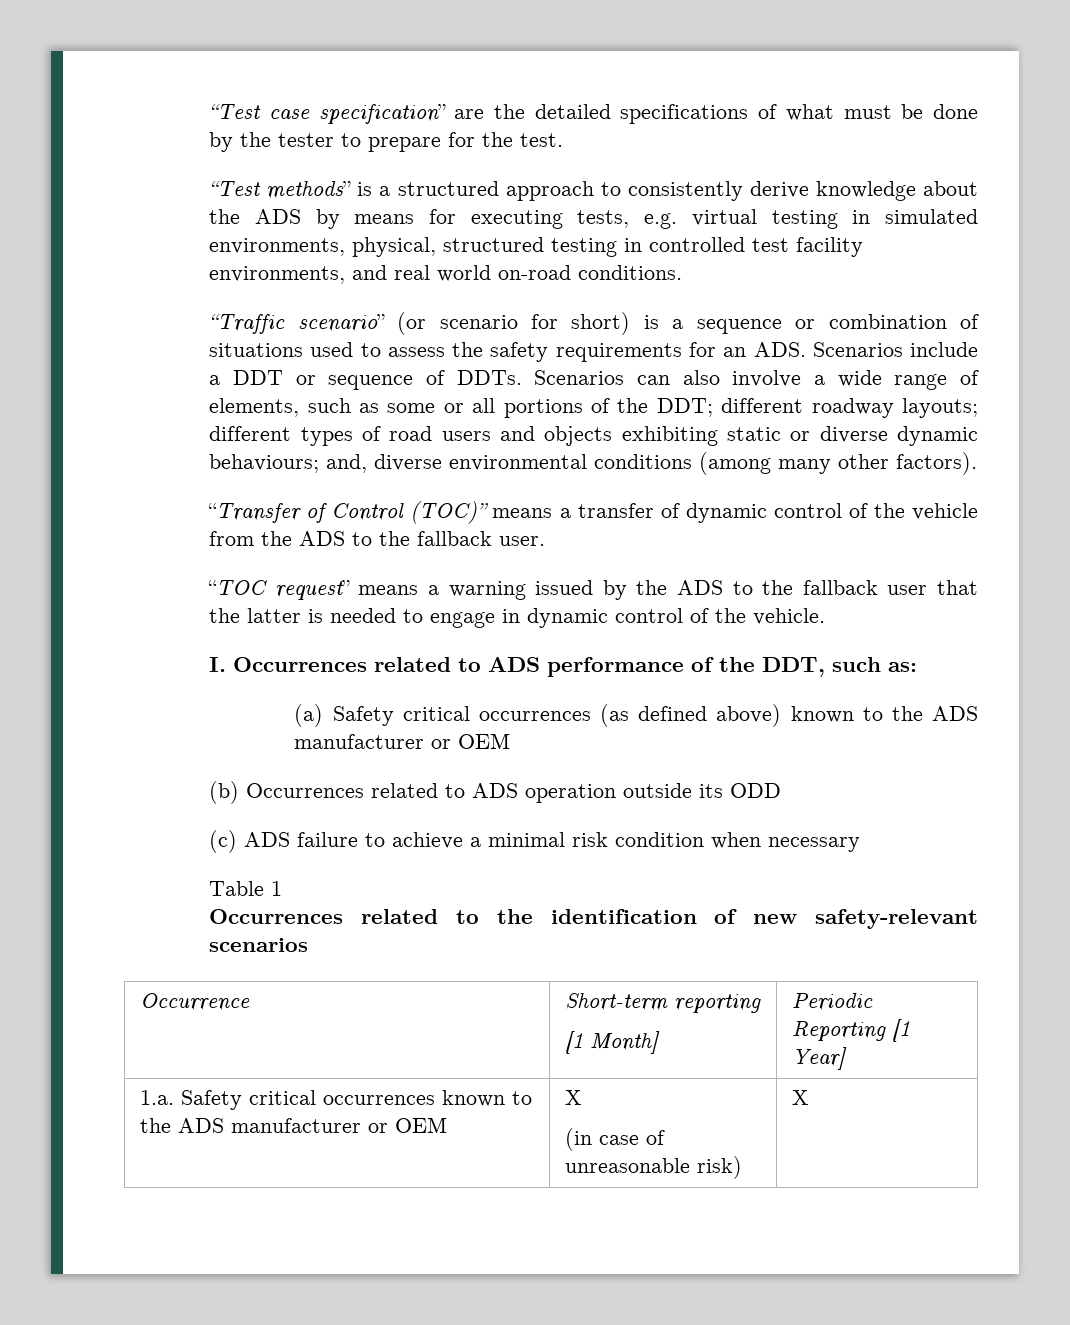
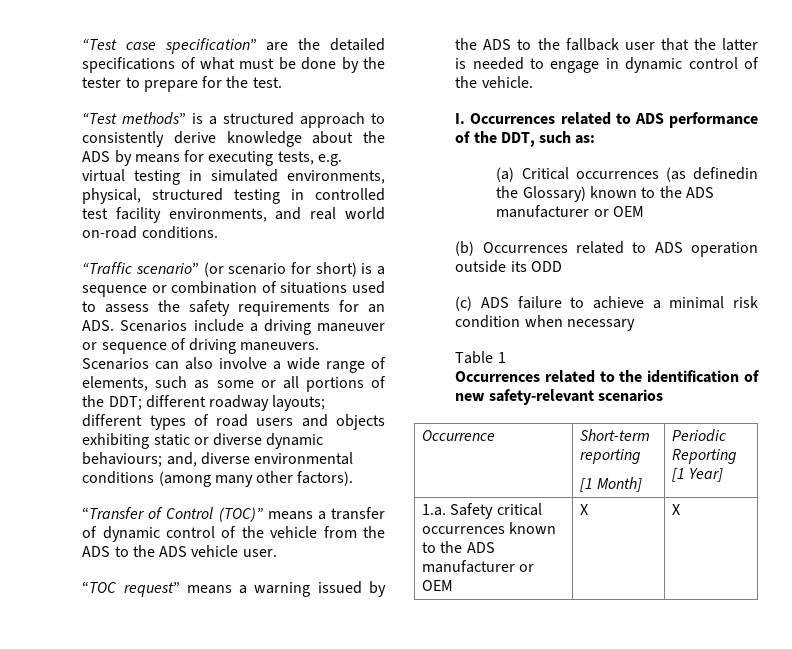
- “Traffic scenario” (or scenario for short) is a sequence or combination of situations used to assess the safety requirements for an ADS. Scenarios include a DDT or sequence of DDTs.
+ “Traffic scenario” (or scenario for short) is a sequence or combination of situations used to assess the safety requirements for an ADS. Scenarios include a driving maneuver or sequence of driving maneuvers.
- “Transfer of Control (TOC)” means a transfer of dynamic control of the vehicle from the ADS to the fallback user.
+ “Transfer of Control (TOC)” means a transfer of dynamic control of the vehicle from the ADS to the ADS vehicle user.
- (a) Safety critical occurrences (as defined above) known to the ADS manufacturer or OEM
+ (a) Critical occurrences (as definedin the Glossary) known to the ADS manufacturer or OEM
- 1.a. Safety critical occurrences known to the ADS manufacturer or OEM | X
- (in case of unreasonable risk) | X
+ 1.a. Safety critical occurrences known to the ADS manufacturer or OEM | X | X

